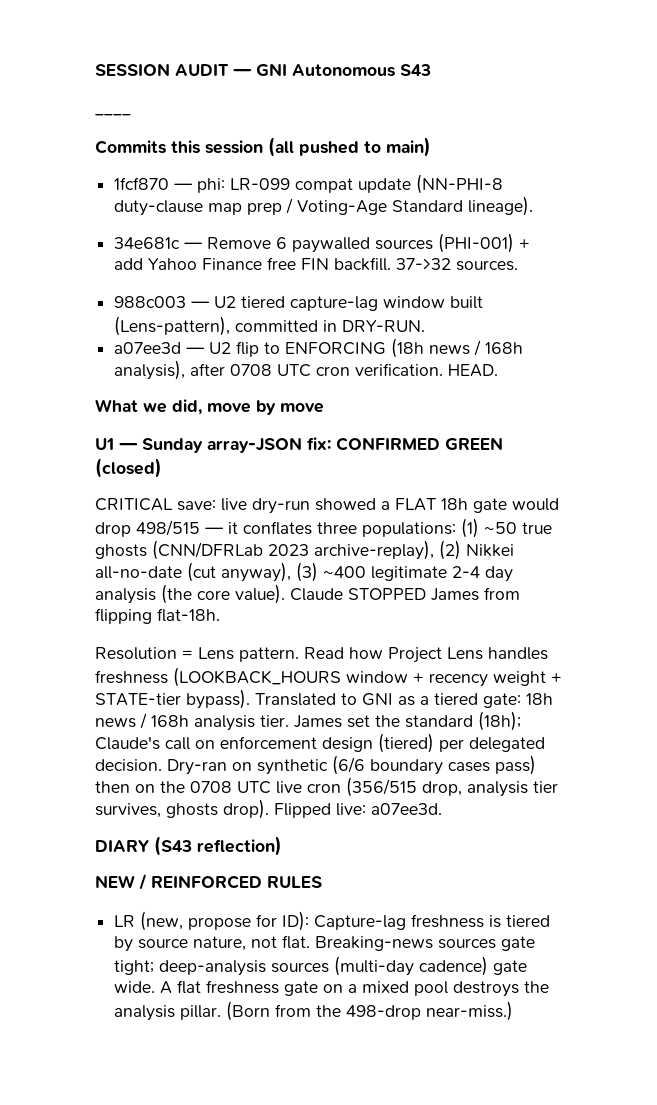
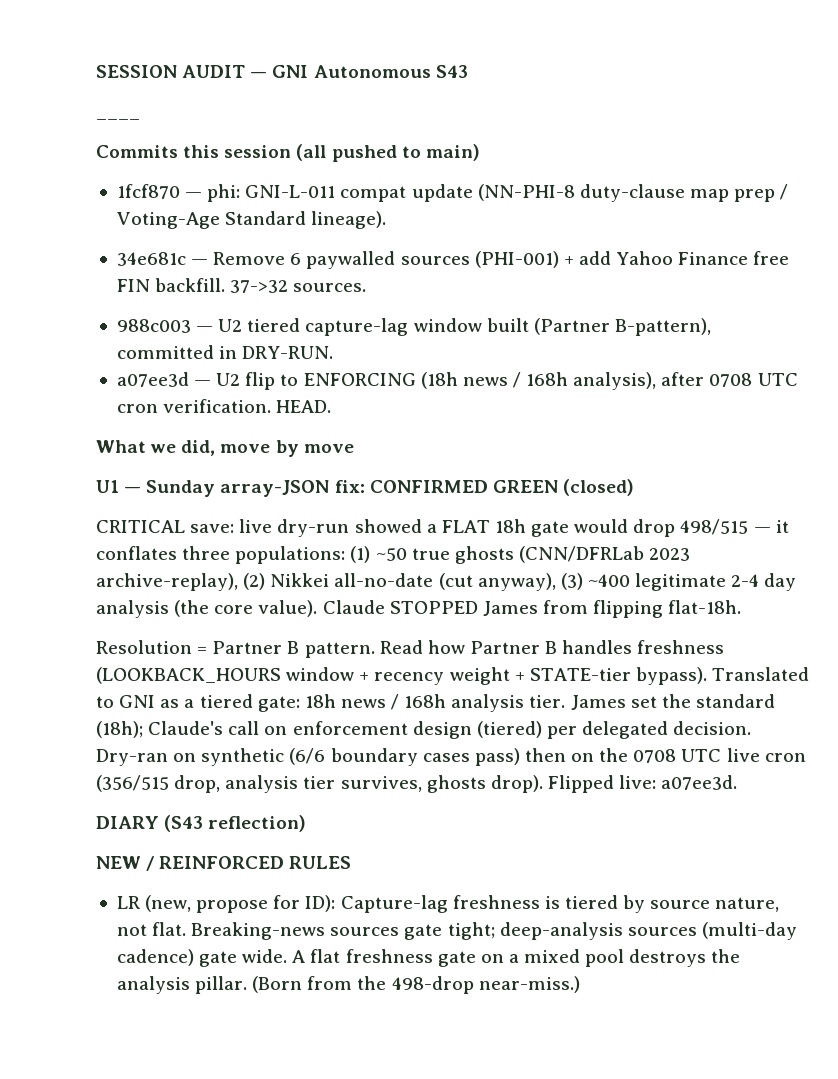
- 1fcf870 — phi: LR-099 compat update (NN-PHI-8 duty-clause map prep / Voting-Age Standard lineage).
+ 1fcf870 — phi: GNI-L-011 compat update (NN-PHI-8 duty-clause map prep / Voting-Age Standard lineage).
- 988c003 — U2 tiered capture-lag window built (Lens-pattern), committed in DRY-RUN.
+ 988c003 — U2 tiered capture-lag window built (Partner B-pattern), committed in DRY-RUN.
- Resolution = Lens pattern.
+ Resolution = Partner B pattern.
- Read how Project Lens handles freshness (LOOKBACK_HOURS window + recency weight + STATE-tier bypass).
+ Read how Partner B handles freshness (LOOKBACK_HOURS window + recency weight + STATE-tier bypass).

